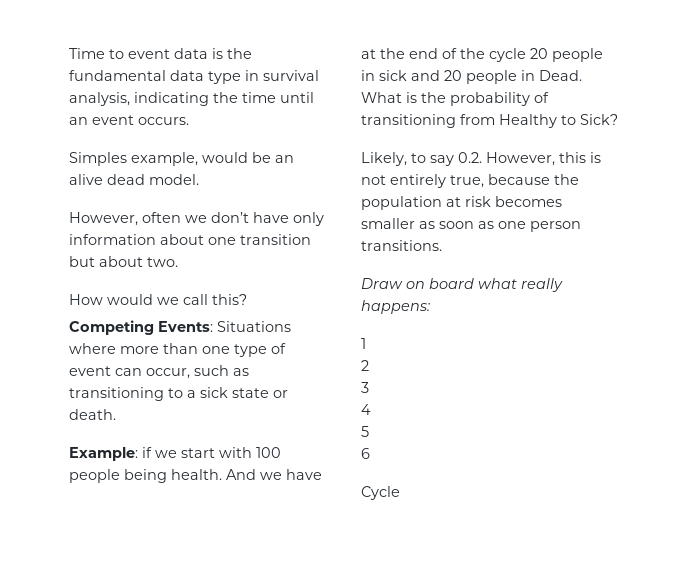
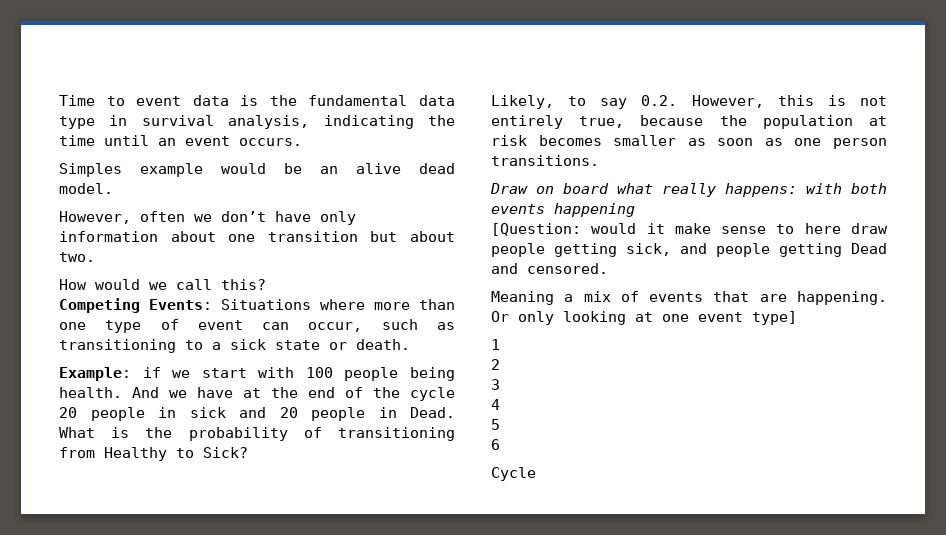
- Simples example, would be an alive dead model.
+ Simples example would be an alive dead model.
- Draw on board what really happens:
+ Draw on board what really happens: with both events happening
+ [Question: would it make sense to here draw people getting sick, and people getting Dead and censored.
+ Meaning a mix of events that are happening. Or only looking at one event type]

